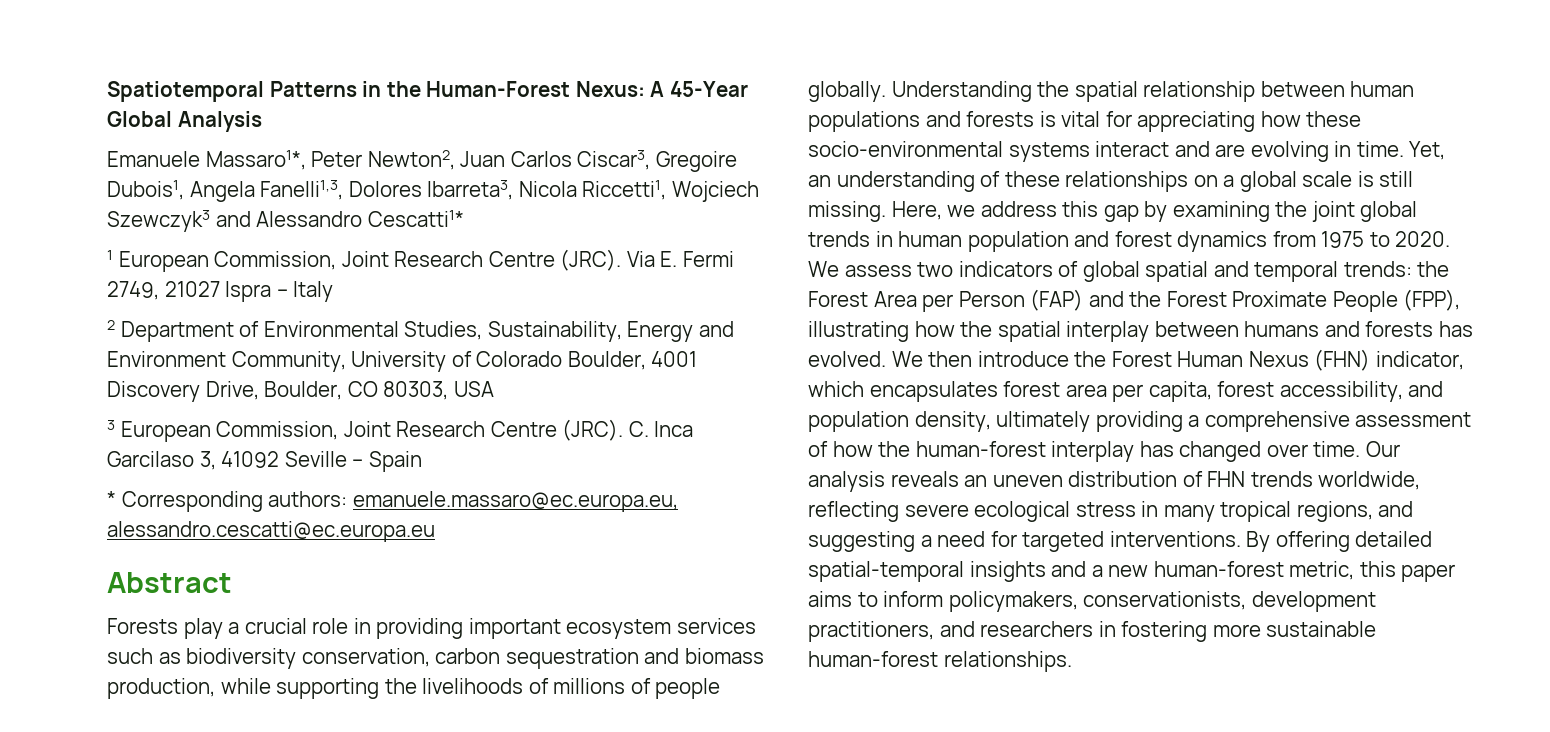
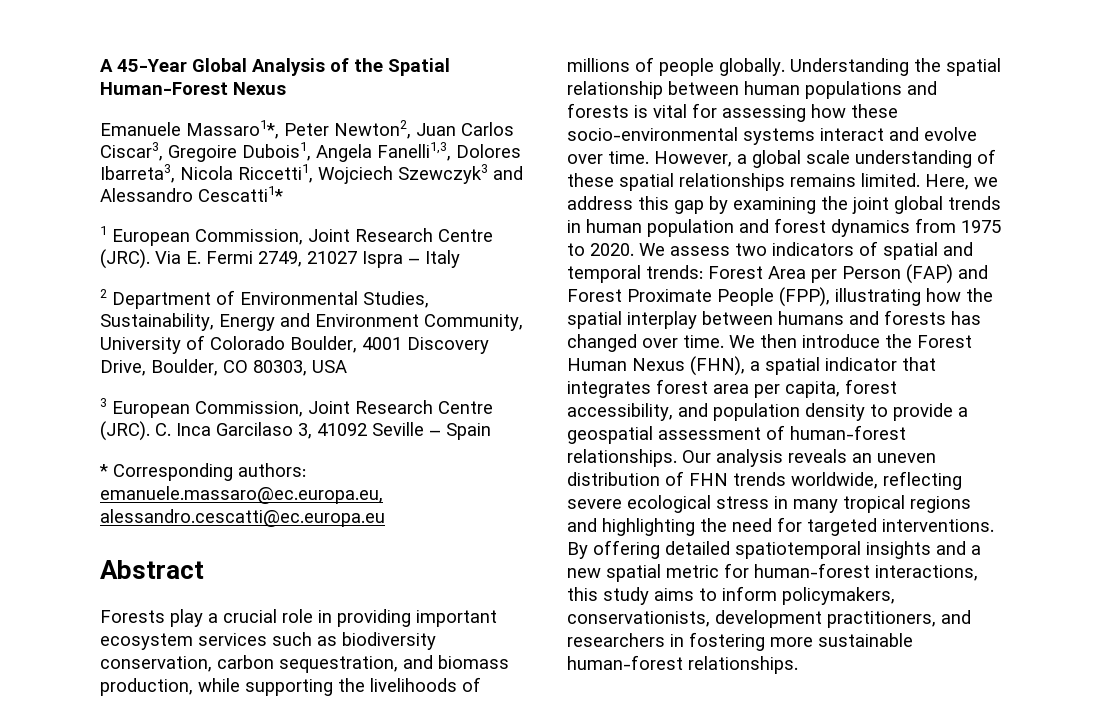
- Spatiotemporal Patterns in the Human-Forest Nexus: A 45-Year Global Analysis
+ A 45-Year Global Analysis of the Spatial Human-Forest Nexus
- Forests play a crucial role in providing important ecosystem services such as biodiversity conservation, carbon sequestration and biomass production, while supporting the livelihoods of millions of people globally.
+ Forests play a crucial role in providing important ecosystem services such as biodiversity conservation, carbon sequestration, and biomass production, while supporting the livelihoods of millions of people globally.
- Understanding the spatial relationship between human populations and forests is vital for appreciating how these socio-environmental systems interact and are evolving in time. Yet, an understanding of these relationships on a global scale is still missing.
+ Understanding the spatial relationship between human populations and forests is vital for assessing how these socio-environmental systems interact and evolve over time. However, a global scale understanding of these spatial relationships remains limited.
- We assess two indicators of global spatial and temporal trends: the Forest Area per Person (FAP) and the Forest Proximate People (FPP), illustrating how the spatial interplay between humans and forests has evolved.
+ We assess two indicators of spatial and temporal trends: Forest Area per Person (FAP) and Forest Proximate People (FPP), illustrating how the spatial interplay between humans and forests has changed over time.
- We then introduce the Forest Human Nexus (FHN) indicator, which encapsulates forest area per capita, forest accessibility, and population density, ultimately providing a comprehensive assessment of how the human-forest interplay has changed over time.
+ We then introduce the Forest Human Nexus (FHN), a spatial indicator that integrates forest area per capita, forest accessibility, and population density to provide a geospatial assessment of human-forest relationships.
- Our analysis reveals an uneven distribution of FHN trends worldwide, reflecting severe ecological stress in many tropical regions, and suggesting a need for targeted interventions.
+ Our analysis reveals an uneven distribution of FHN trends worldwide, reflecting severe ecological stress in many tropical regions and highlighting the need for targeted interventions.
- By offering detailed spatial-temporal insights and a new human-forest metric, this paper aims to inform policymakers, conservationists, development practitioners, and researchers in fostering more sustainable human-forest relationships.
+ By offering detailed spatiotemporal insights and a new spatial metric for human-forest interactions, this study aims to inform policymakers, conservationists, development practitioners, and researchers in fostering more sustainable human-forest relationships.

